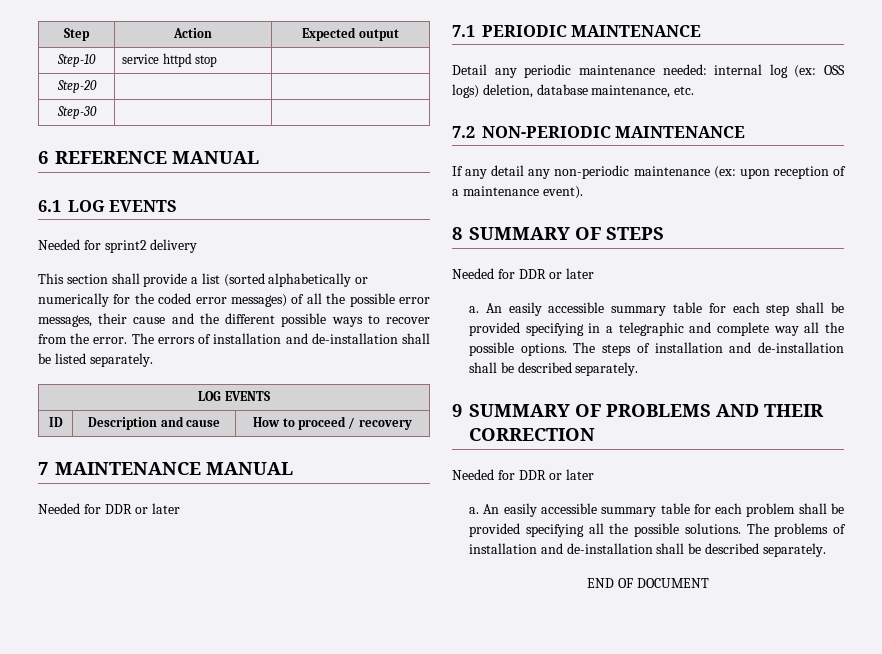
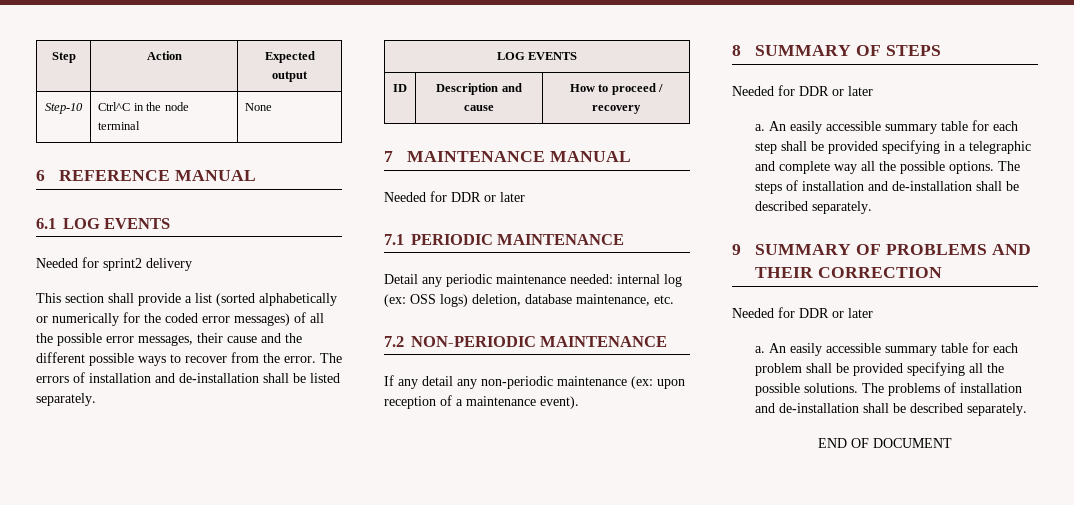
- Step-10 | service httpd stop |
- Step-20 | |
- Step-30 | |
+ Step-10 | Ctrl^C in the node terminal | None

